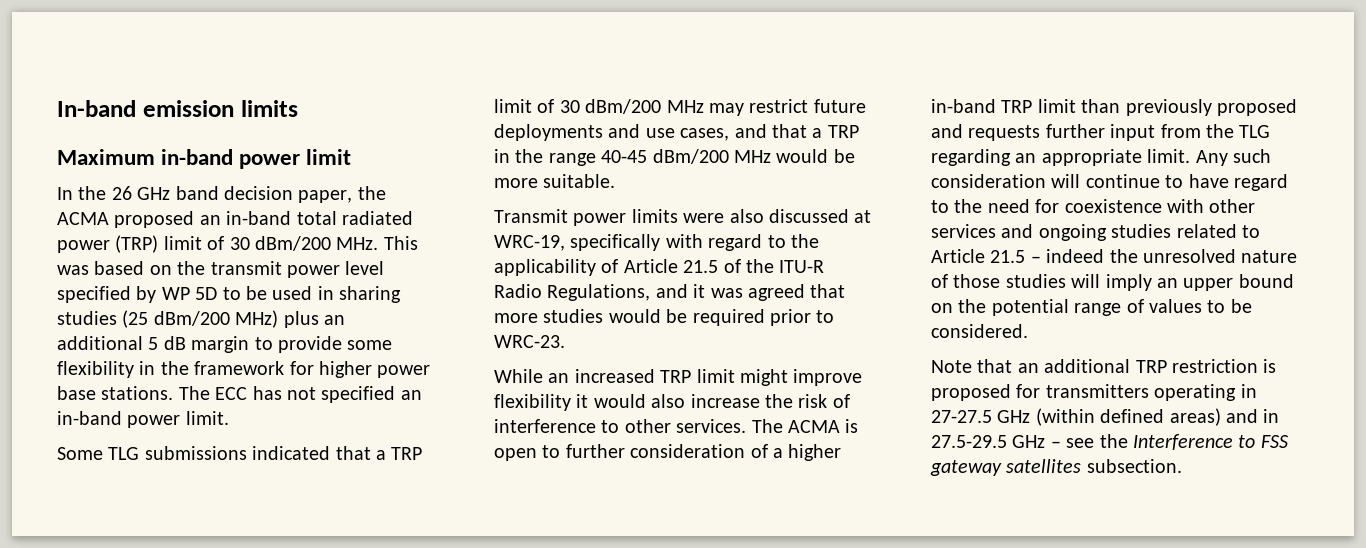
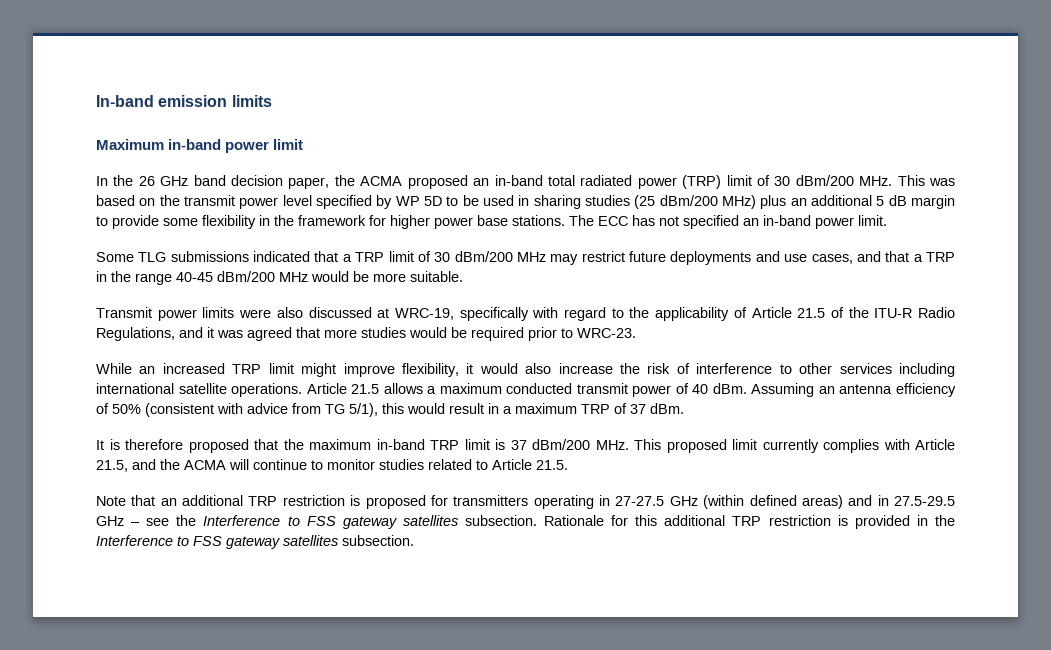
- While an increased TRP limit might improve flexibility it would also increase the risk of interference to other services. The ACMA is open to further consideration of a higher in-band TRP limit than previously proposed and requests further input from the TLG regarding an appropriate limit. Any such consideration will continue to have regard to the need for coexistence with other services and ongoing studies related to Article 21.5 – indeed the unresolved nature of those studies will imply an upper bound on the potential range of values to be considered.
+ While an increased TRP limit might improve flexibility, it would also increase the risk of interference to other services including international satellite operations. Article 21.5 allows a maximum conducted transmit power of 40 dBm. Assuming an antenna efficiency of 50% (consistent with advice from TG 5/1), this would result in a maximum TRP of 37 dBm.
+ It is therefore proposed that the maximum in-band TRP limit is 37 dBm/200 MHz. This proposed limit currently complies with Article 21.5, and the ACMA will continue to monitor studies related to Article 21.5.
+ Rationale for this additional TRP restriction is provided in the Interference to FSS gateway satellites subsection.

